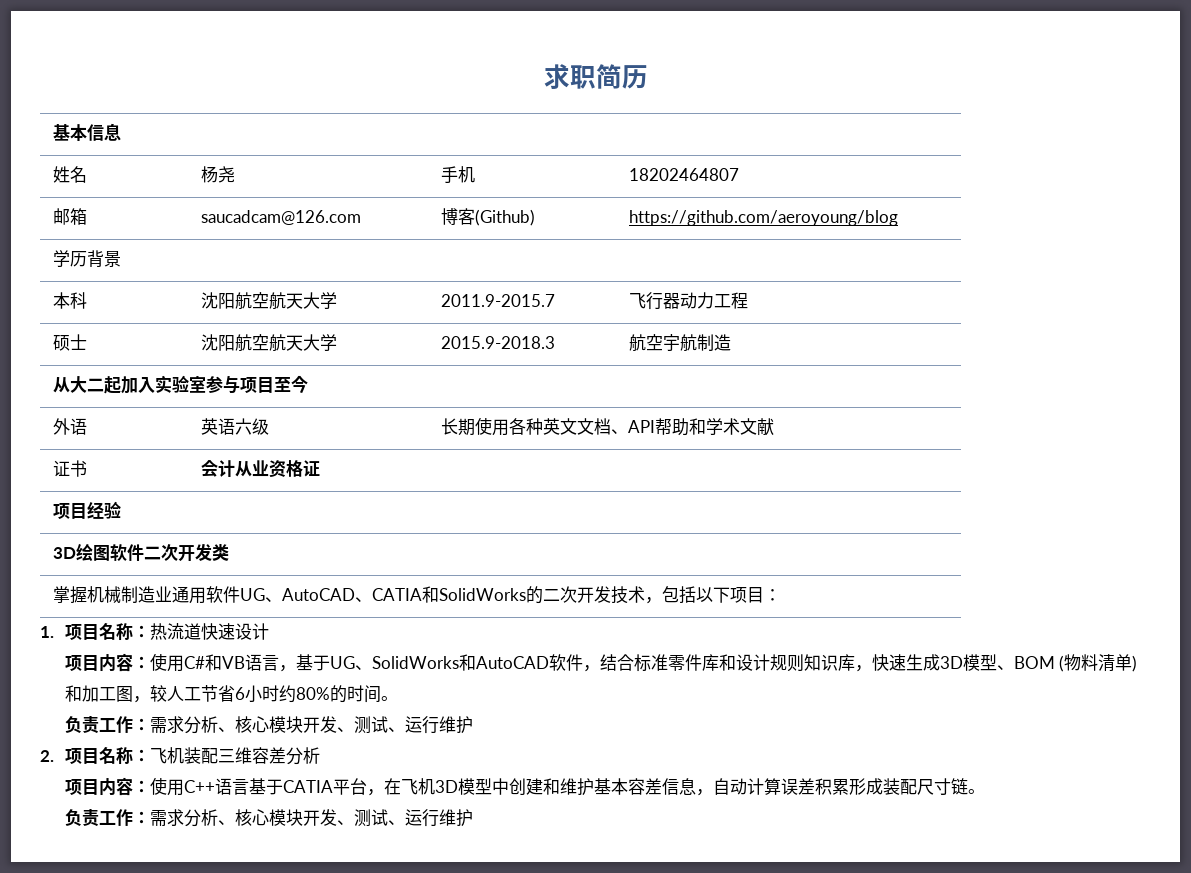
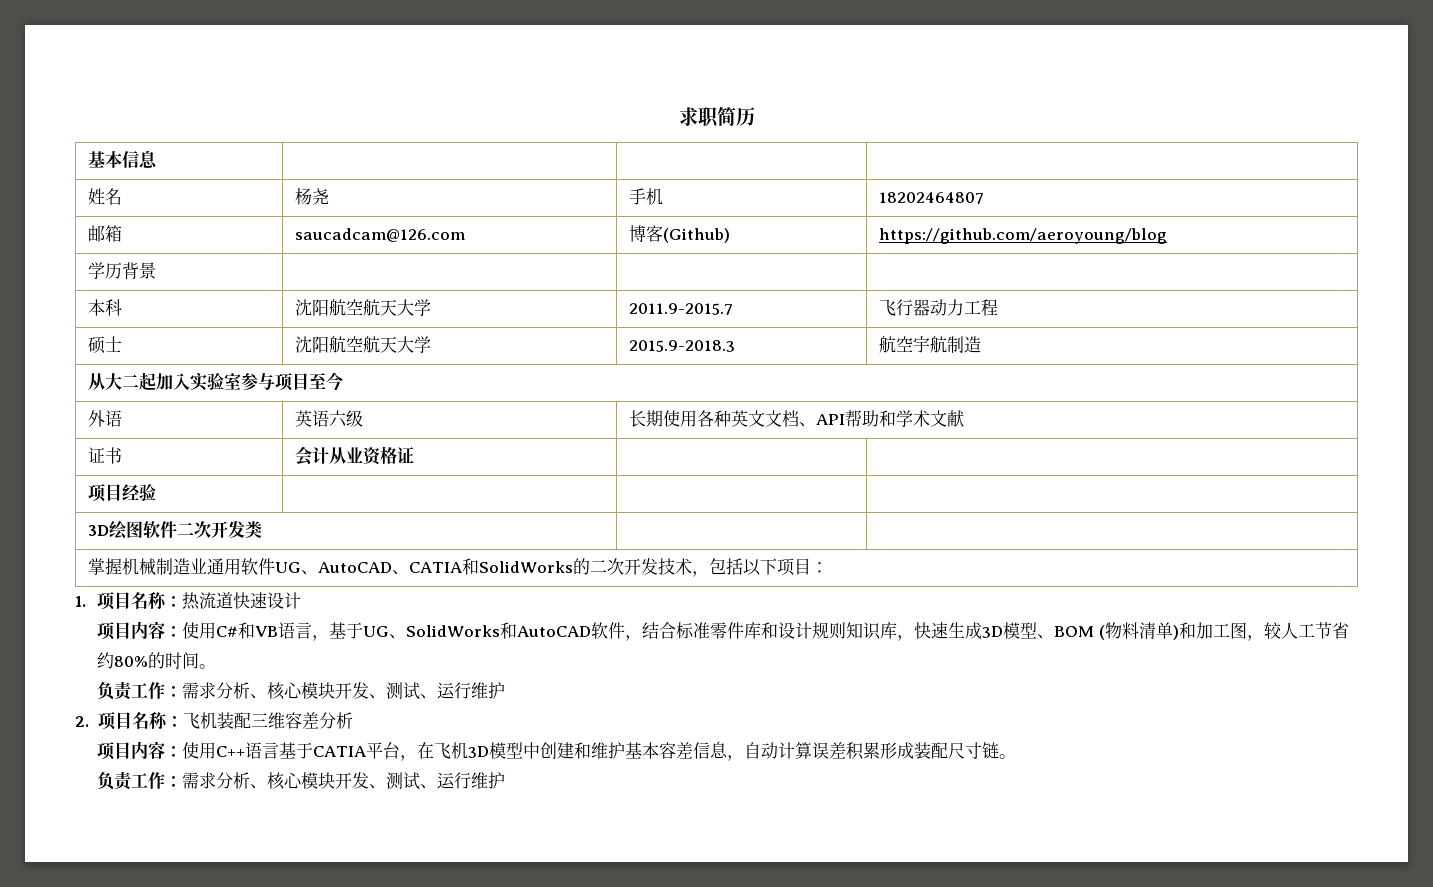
- 项目内容：使用C#和VB语言，基于UG、SolidWorks和AutoCAD软件，结合标准零件库和设计规则知识库，快速生成3D模型、BOM (物料清单)和加工图，较人工节省6小时约80%的时间。
+ 项目内容：使用C#和VB语言，基于UG、SolidWorks和AutoCAD软件，结合标准零件库和设计规则知识库，快速生成3D模型、BOM (物料清单)和加工图，较人工节省约80%的时间。

